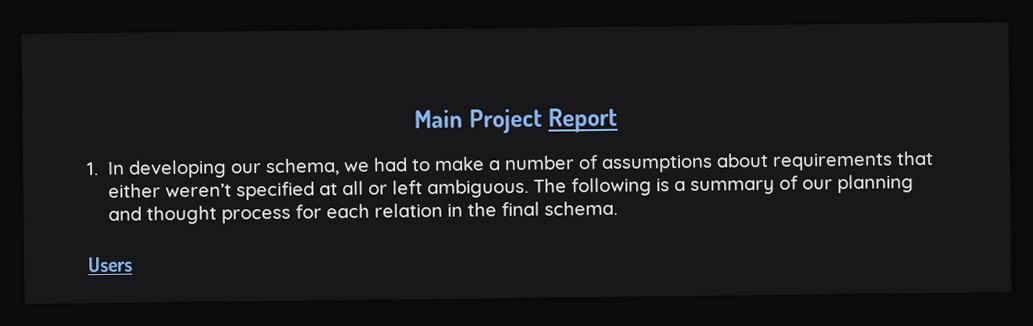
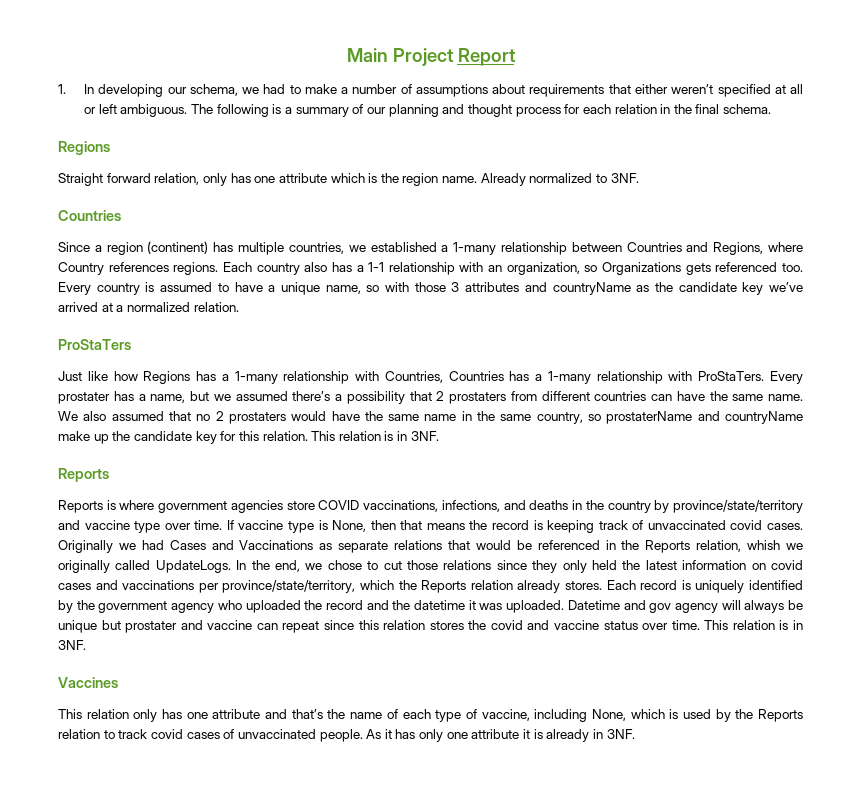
  The following is a summary of our planning and thought process for each relation in the final schema.
- Users
+ Regions
+ Straight forward relation, only has one attribute which is the region name. Already normalized to 3NF.
+ Countries
+ Since a region (continent) has multiple countries, we established a 1-many relationship between Countries and Regions, where Country references regions. Each country also has a 1-1 relationship with an organization, so Organizations gets referenced too. Every country is assumed to have a unique name, so with those 3 attributes and countryName as the candidate key we’ve arrived at a normalized relation.
+ ProStaTers
+ Just like how Regions has a 1-many relationship with Countries, Countries has a 1-many relationship with ProStaTers. Every prostater has a name, but we assumed there’s a possibility that 2 prostaters from different countries can have the same name. We also assumed that no 2 prostaters would have the same name in the same country, so prostaterName and countryName make up the candidate key for this relation. This relation is in 3NF.
+ Reports
+ Reports is where government agencies store COVID vaccinations, infections, and deaths in the country by province/state/territory and vaccine type over time. If vaccine type is None, then that means the record is keeping track of unvaccinated covid cases. Originally we had Cases and Vaccinations as separate relations that would be referenced in the Reports relation, whish we originally called UpdateLogs. In the end, we chose to cut those relations since they only held the latest information on covid cases and vaccinations per province/state/territory, which the Reports relation already stores. Each record is uniquely identified by the government agency who uploaded the record and the datetime it was uploaded. Datetime and gov agency will always be unique but prostater and vaccine can repeat since this relation stores the covid and vaccine status over time. This relation is in 3NF.
+ Vaccines
+ This relation only has one attribute and that’s the name of each type of vaccine, including None, which is used by the Reports relation to track covid cases of unvaccinated people. As it has only one attribute it is already in 3NF.

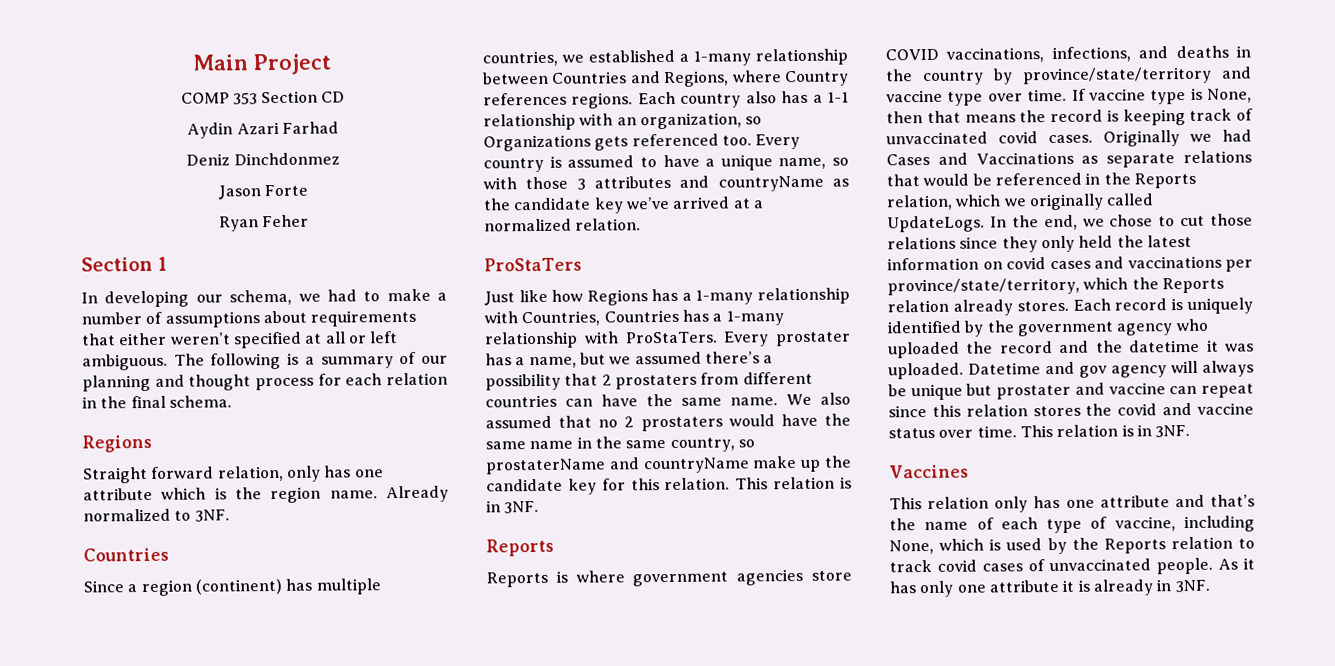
- Main Project Report
- 1. In developing our schema, we had to make a number of assumptions about requirements that either weren’t specified at all or left ambiguous.
+ Main Project
+ COMP 353 Section CD
+ Aydin Azari Farhad
+ Deniz Dinchdonmez
+ Jason Forte
+ Ryan Feher
+ Section 1
+ In developing our schema, we had to make a number of assumptions about requirements that either weren’t specified at all or left ambiguous.
- Originally we had Cases and Vaccinations as separate relations that would be referenced in the Reports relation, whish we originally called UpdateLogs.
+ Originally we had Cases and Vaccinations as separate relations that would be referenced in the Reports relation, which we originally called UpdateLogs.

